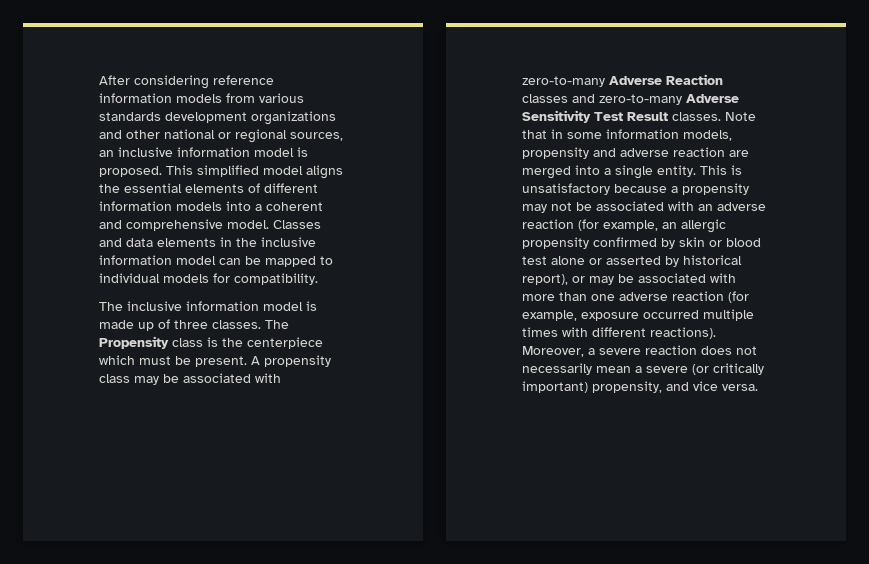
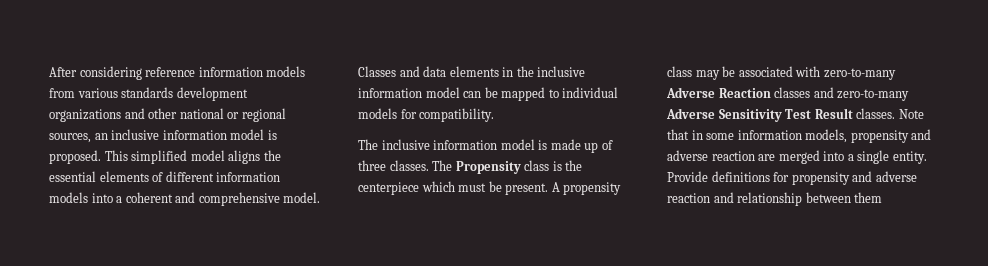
- This is unsatisfactory because a propensity may not be associated with an adverse reaction (for example, an allergic propensity confirmed by skin or blood test alone or asserted by historical report), or may be associated with more than one adverse reaction (for example, exposure occurred multiple times with different reactions). Moreover, a severe reaction does not necessarily mean a severe (or critically important) propensity, and vice versa.
+ Provide definitions for propensity and adverse reaction and relationship between them

